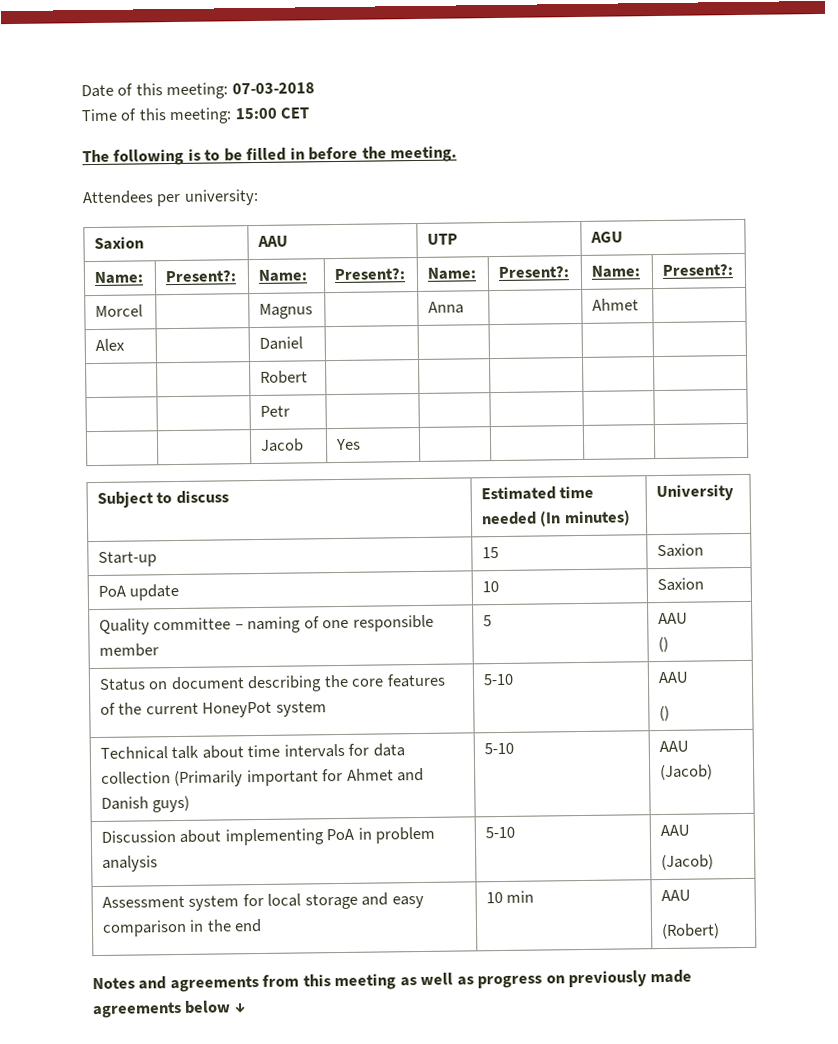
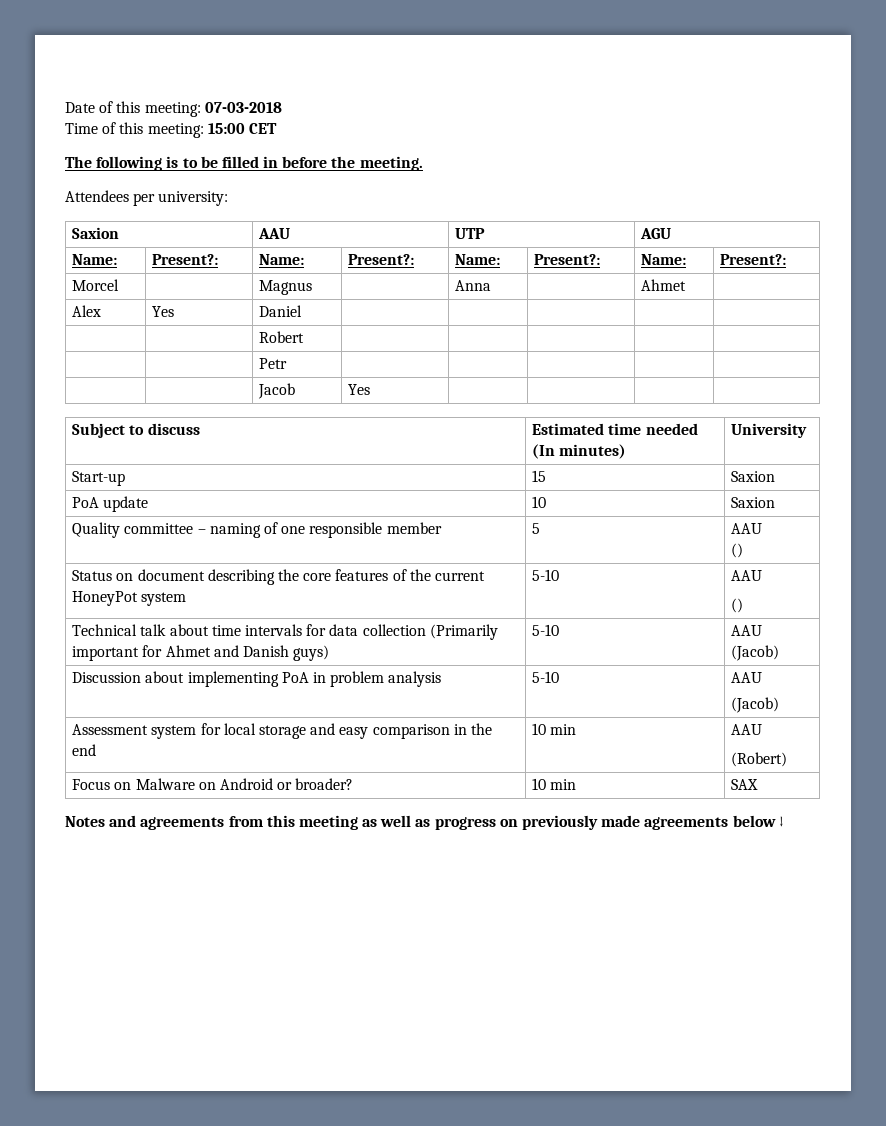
- Alex | | Daniel | | | | |
+ Alex | Yes | Daniel | | | | |
+ Focus on Malware on Android or broader? | 10 min | SAX

